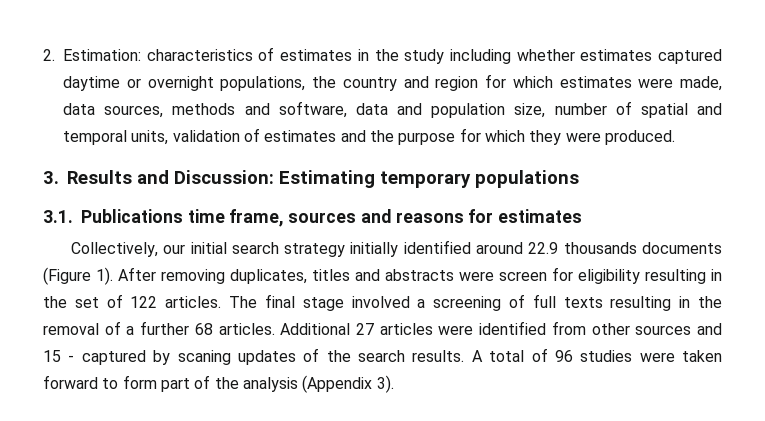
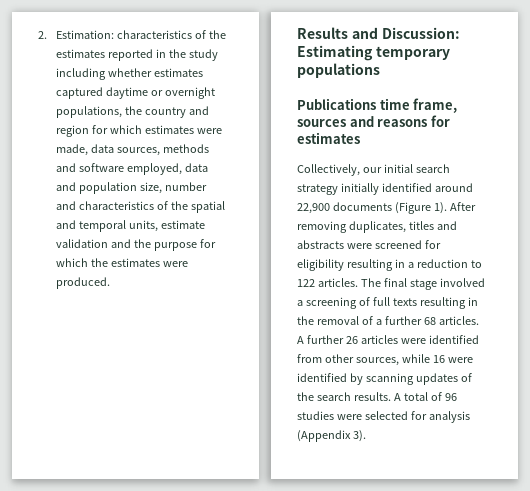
- 2. Estimation: characteristics of estimates in the study including whether estimates captured daytime or overnight populations, the country and region for which estimates were made, data sources, methods and software, data and population size, number of spatial and temporal units, validation of estimates and the purpose for which they were produced.
+ 2. Estimation: characteristics of the estimates reported in the study including whether estimates captured daytime or overnight populations, the country and region for which estimates were made, data sources, methods and software employed, data and population size, number and characteristics of the spatial and temporal units, estimate validation and the purpose for which the estimates were produced.
- 3. Results and Discussion: Estimating temporary populations
+ Results and Discussion: Estimating temporary populations
- 3.1. Publications time frame, sources and reasons for estimates
+ Publications time frame, sources and reasons for estimates
- Collectively, our initial search strategy initially identified around 22.9 thousands documents (Figure 1).
+ Collectively, our initial search strategy initially identified around 22,900 documents (Figure 1).
- After removing duplicates, titles and abstracts were screen for eligibility resulting in the set of 122 articles.
+ After removing duplicates, titles and abstracts were screened for eligibility resulting in a reduction to 122 articles.
- Additional 27 articles were identified from other sources and 15 - captured by scaning updates of the search results.
+ A further 26 articles were identified from other sources, while 16 were identified by scanning updates of the search results.
- A total of 96 studies were taken forward to form part of the analysis (Appendix 3).
+ A total of 96 studies were selected for analysis (Appendix 3).

